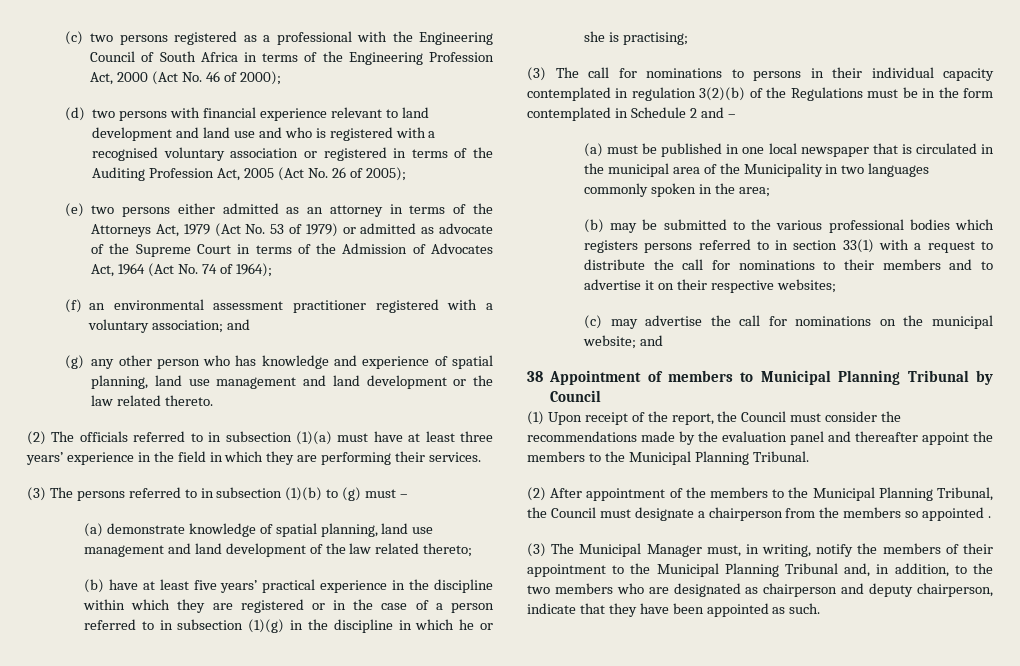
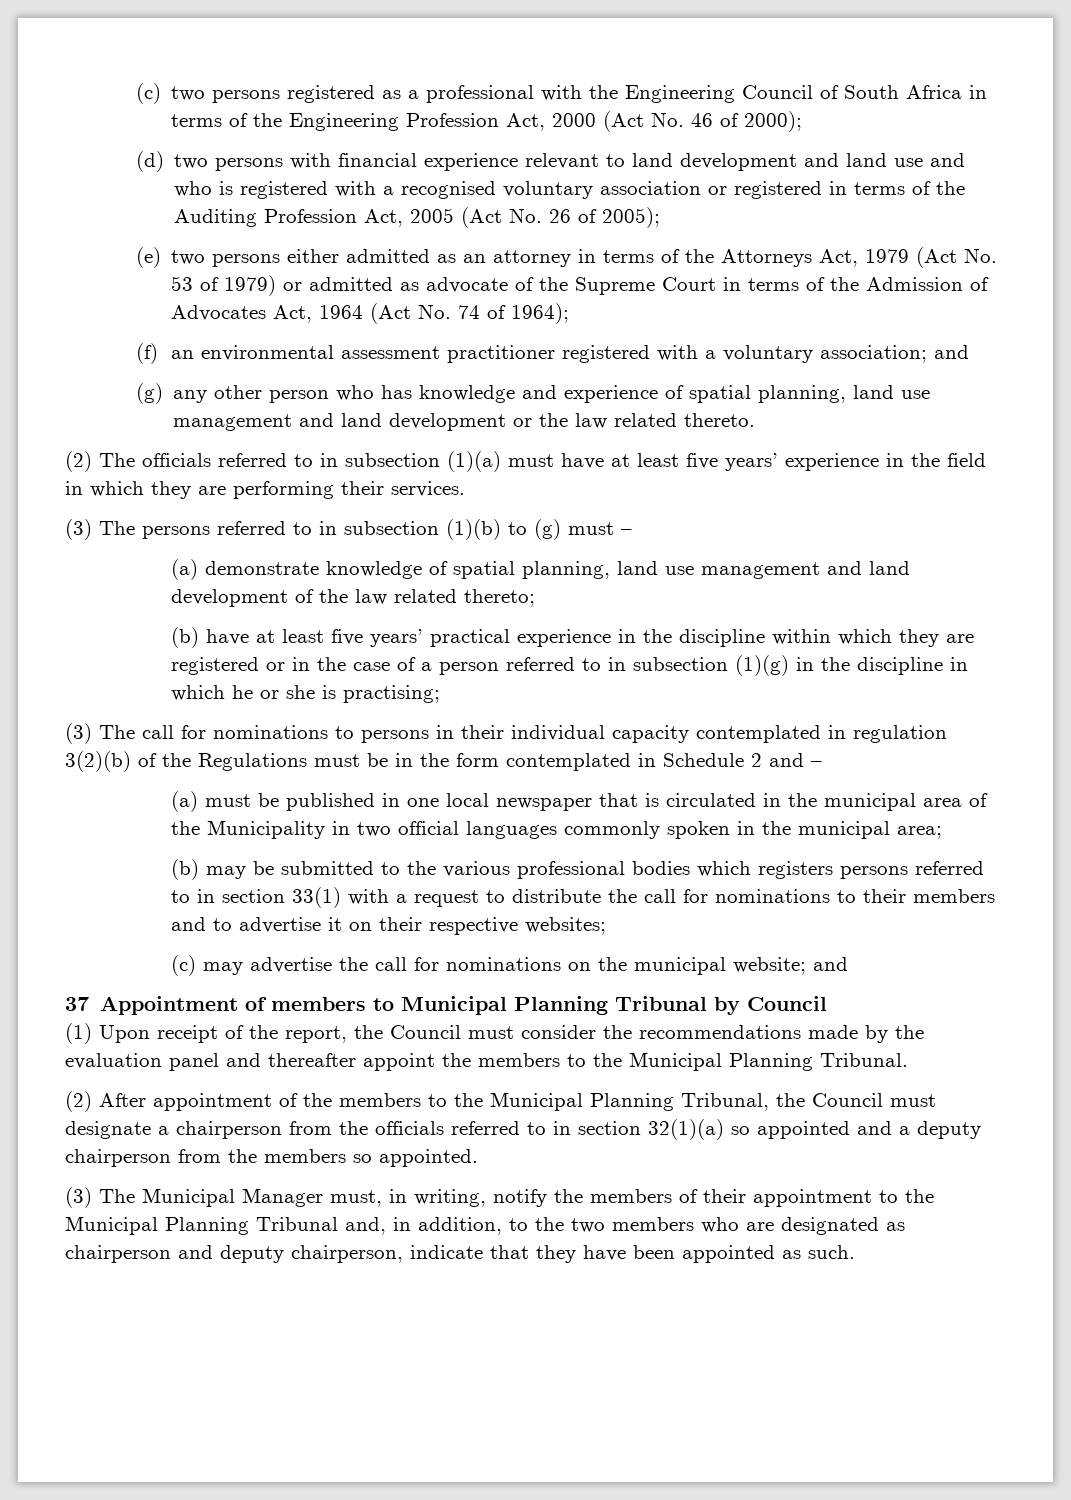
- (2) The officials referred to in subsection (1)(a) must have at least three years’ experience in the field in which they are performing their services.
+ (2) The officials referred to in subsection (1)(a) must have at least five years’ experience in the field in which they are performing their services.
- (a) must be published in one local newspaper that is circulated in the municipal area of the Municipality in two languages commonly spoken in the area;
+ (a) must be published in one local newspaper that is circulated in the municipal area of the Municipality in two official languages commonly spoken in the municipal area;
- 38 Appointment of members to Municipal Planning Tribunal by Council
+ 37 Appointment of members to Municipal Planning Tribunal by Council
- (2) After appointment of the members to the Municipal Planning Tribunal, the Council must designate a chairperson from the members so appointed .
+ (2) After appointment of the members to the Municipal Planning Tribunal, the Council must designate a chairperson from the officials referred to in section 32(1)(a) so appointed and a deputy chairperson from the members so appointed.

